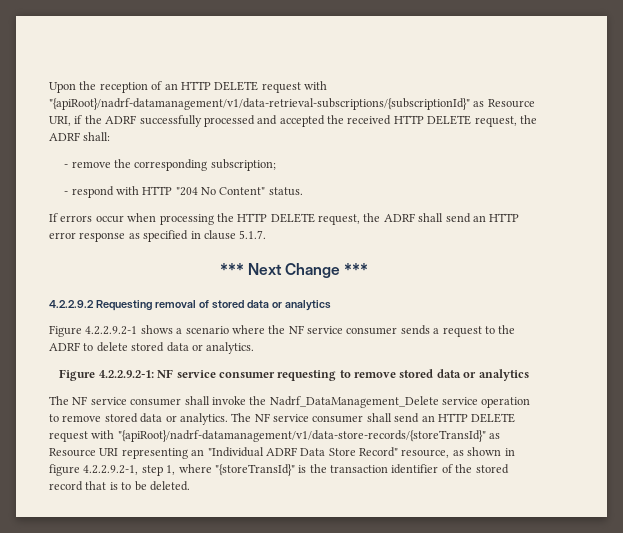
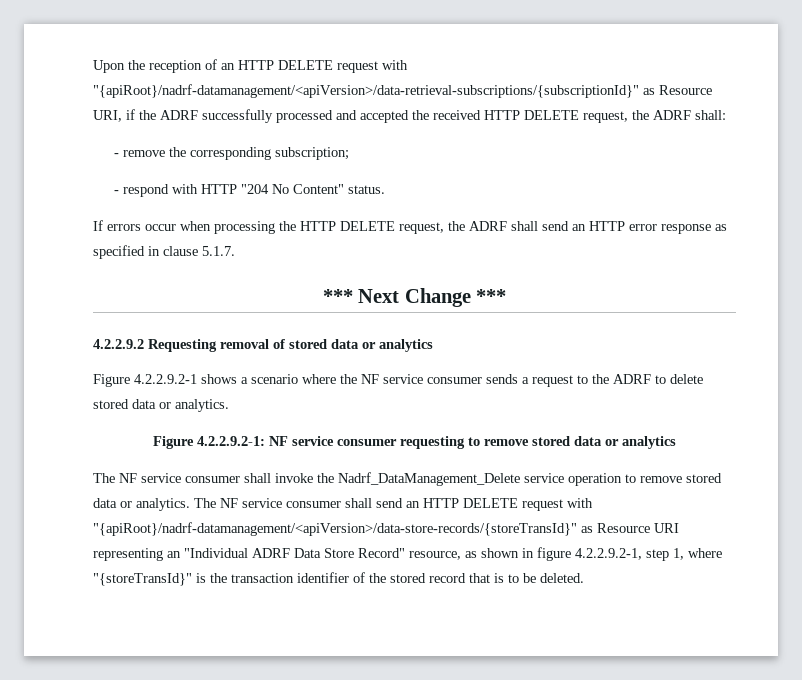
- Upon the reception of an HTTP DELETE request with "{apiRoot}/nadrf-datamanagement/v1/data-retrieval-subscriptions/{subscriptionId}" as Resource URI, if the ADRF successfully processed and accepted the received HTTP DELETE request, the ADRF shall:
+ Upon the reception of an HTTP DELETE request with "{apiRoot}/nadrf-datamanagement/<apiVersion>/data-retrieval-subscriptions/{subscriptionId}" as Resource URI, if the ADRF successfully processed and accepted the received HTTP DELETE request, the ADRF shall:
- The NF service consumer shall send an HTTP DELETE request with "{apiRoot}/nadrf-datamanagement/v1/data-store-records/{storeTransId}" as Resource URI representing an "Individual ADRF Data Store Record" resource, as shown in figure 4.2.2.9.2-1, step 1, where "{storeTransId}" is the transaction identifier of the stored record that is to be deleted.
+ The NF service consumer shall send an HTTP DELETE request with "{apiRoot}/nadrf-datamanagement/<apiVersion>/data-store-records/{storeTransId}" as Resource URI representing an "Individual ADRF Data Store Record" resource, as shown in figure 4.2.2.9.2-1, step 1, where "{storeTransId}" is the transaction identifier of the stored record that is to be deleted.

